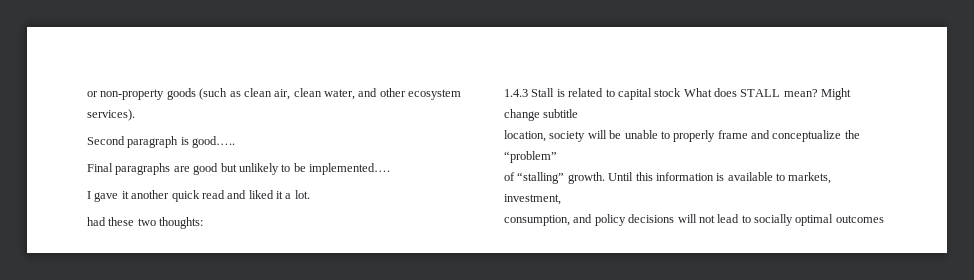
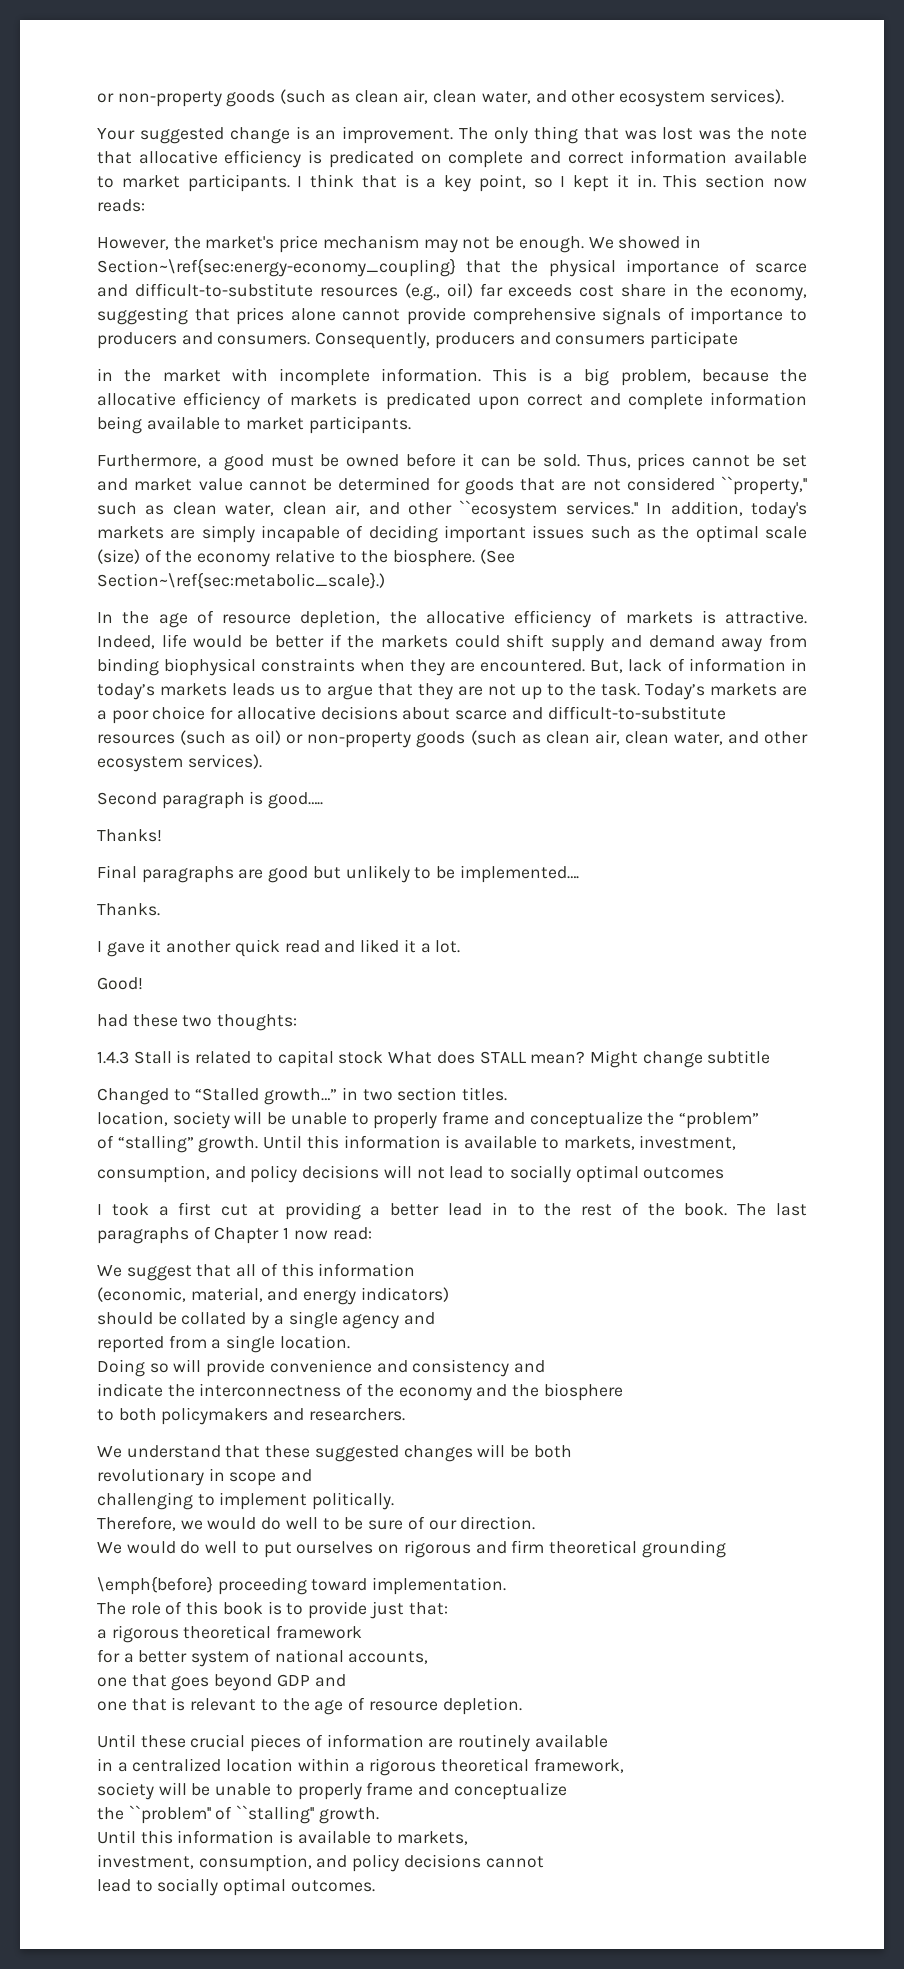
+ Your suggested change is an improvement. The only thing that was lost was the note that allocative efficiency is predicated on complete and correct information available to market participants. I think that is a key point, so I kept it in. This section now reads:
+ However, the market's price mechanism may not be enough. We showed in Section~\ref{sec:energy-economy_coupling} that the physical importance of scarce and difficult-to-substitute resources (e.g., oil) far exceeds cost share in the economy, suggesting that prices alone cannot provide comprehensive signals of importance to producers and consumers. Consequently, producers and consumers participate
+ in the market with incomplete information. This is a big problem, because the allocative efficiency of markets is predicated upon correct and complete information being available to market participants.
+ Furthermore, a good must be owned before it can be sold. Thus, prices cannot be set and market value cannot be determined for goods that are not considered ``property,'' such as clean water, clean air, and other ``ecosystem services.'' In addition, today's markets are simply incapable of deciding important issues such as the optimal scale (size) of the economy relative to the biosphere. (See Section~\ref{sec:metabolic_scale}.)
+ In the age of resource depletion, the allocative efficiency of markets is attractive. Indeed, life would be better if the markets could shift supply and demand away from binding biophysical constraints when they are encountered. But, lack of information in today’s markets leads us to argue that they are not up to the task. Today’s markets are a poor choice for allocative decisions about scarce and difficult-to-substitute resources (such as oil) or non-property goods (such as clean air, clean water, and other ecosystem services).
+ Thanks!
+ Thanks.
+ Good!
+ Changed to “Stalled growth…” in two section titles.
+ I took a first cut at providing a better lead in to the rest of the book. The last paragraphs of Chapter 1 now read:
+ We suggest that all of this information
+ (economic, material, and energy indicators)
+ should be collated by a single agency and
+ reported from a single location.
+ Doing so will provide convenience and consistency and
+ indicate the interconnectness of the economy and the biosphere
+ to both policymakers and researchers.
+ We understand that these suggested changes will be both
+ revolutionary in scope and
+ challenging to implement politically.
+ Therefore, we would do well to be sure of our direction.
+ We would do well to put ourselves on rigorous and firm theoretical grounding
+ \emph{before} proceeding toward implementation.
+ The role of this book is to provide just that:
+ a rigorous theoretical framework
+ for a better system of national accounts,
+ one that goes beyond GDP and
+ one that is relevant to the age of resource depletion.
+ Until these crucial pieces of information are routinely available
+ in a centralized location within a rigorous theoretical framework,
+ society will be unable to properly frame and conceptualize
+ the ``problem'' of ``stalling'' growth.
+ Until this information is available to markets,
+ investment, consumption, and policy decisions cannot
+ lead to socially optimal outcomes.

